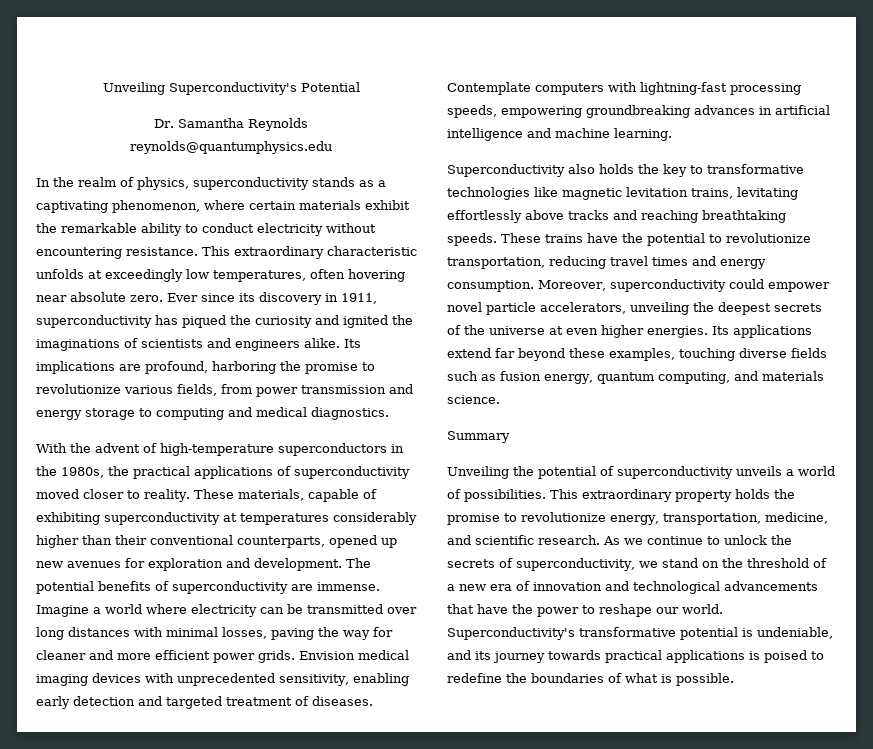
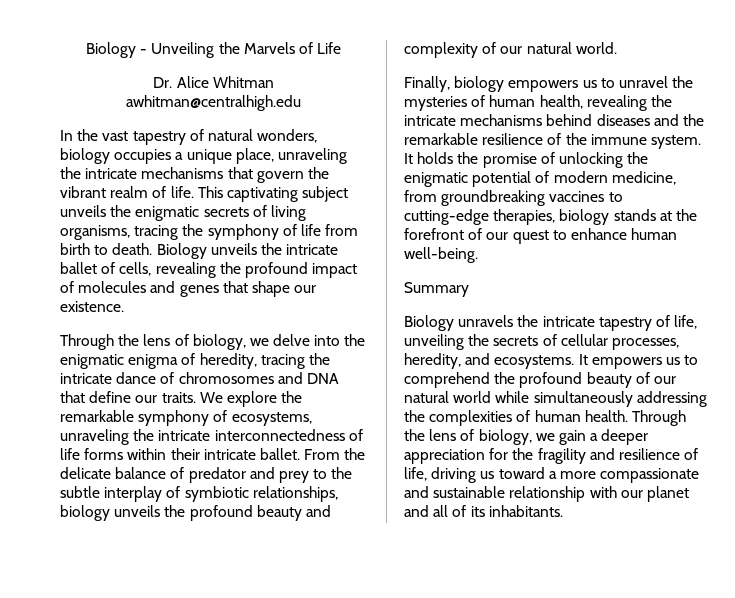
- Unveiling Superconductivity's Potential
- Dr. Samantha Reynolds
- reynolds@quantumphysics.edu
- In the realm of physics, superconductivity stands as a captivating phenomenon, where certain materials exhibit the remarkable ability to conduct electricity without encountering resistance. This extraordinary characteristic unfolds at exceedingly low temperatures, often hovering near absolute zero. Ever since its discovery in 1911, superconductivity has piqued the curiosity and ignited the imaginations of scientists and engineers alike. Its implications are profound, harboring the promise to revolutionize various fields, from power transmission and energy storage to computing and medical diagnostics.
- With the advent of high-temperature superconductors in the 1980s, the practical applications of superconductivity moved closer to reality. These materials, capable of exhibiting superconductivity at temperatures considerably higher than their conventional counterparts, opened up new avenues for exploration and development. The potential benefits of superconductivity are immense. Imagine a world where electricity can be transmitted over long distances with minimal losses, paving the way for cleaner and more efficient power grids. Envision medical imaging devices with unprecedented sensitivity, enabling early detection and targeted treatment of diseases. Contemplate computers with lightning-fast processing speeds, empowering groundbreaking advances in artificial intelligence and machine learning.
- Superconductivity also holds the key to transformative technologies like magnetic levitation trains, levitating effortlessly above tracks and reaching breathtaking speeds. These trains have the potential to revolutionize transportation, reducing travel times and energy consumption. Moreover, superconductivity could empower novel particle accelerators, unveiling the deepest secrets of the universe at even higher energies. Its applications extend far beyond these examples, touching diverse fields such as fusion energy, quantum computing, and materials science.
+ Biology - Unveiling the Marvels of Life
+ Dr. Alice Whitman
+ awhitman@centralhigh.edu
+ In the vast tapestry of natural wonders, biology occupies a unique place, unraveling the intricate mechanisms that govern the vibrant realm of life. This captivating subject unveils the enigmatic secrets of living organisms, tracing the symphony of life from birth to death. Biology unveils the intricate ballet of cells, revealing the profound impact of molecules and genes that shape our existence.
+ Through the lens of biology, we delve into the enigmatic enigma of heredity, tracing the intricate dance of chromosomes and DNA that define our traits. We explore the remarkable symphony of ecosystems, unraveling the intricate interconnectedness of life forms within their intricate ballet. From the delicate balance of predator and prey to the subtle interplay of symbiotic relationships, biology unveils the profound beauty and complexity of our natural world.
+ Finally, biology empowers us to unravel the mysteries of human health, revealing the intricate mechanisms behind diseases and the remarkable resilience of the immune system. It holds the promise of unlocking the enigmatic potential of modern medicine, from groundbreaking vaccines to cutting-edge therapies, biology stands at the forefront of our quest to enhance human well-being.
  Summary
- Unveiling the potential of superconductivity unveils a world of possibilities. This extraordinary property holds the promise to revolutionize energy, transportation, medicine, and scientific research. As we continue to unlock the secrets of superconductivity, we stand on the threshold of a new era of innovation and technological advancements that have the power to reshape our world. Superconductivity's transformative potential is undeniable, and its journey towards practical applications is poised to redefine the boundaries of what is possible.
+ Biology unravels the intricate tapestry of life, unveiling the secrets of cellular processes, heredity, and ecosystems. It empowers us to comprehend the profound beauty of our natural world while simultaneously addressing the complexities of human health. Through the lens of biology, we gain a deeper appreciation for the fragility and resilience of life, driving us toward a more compassionate and sustainable relationship with our planet and all of its inhabitants.

